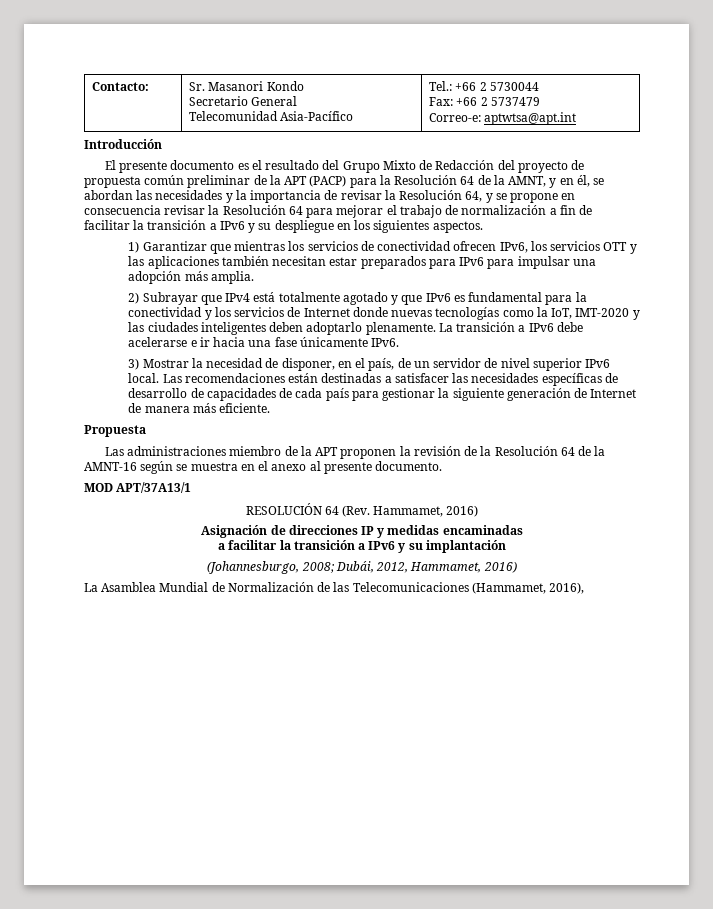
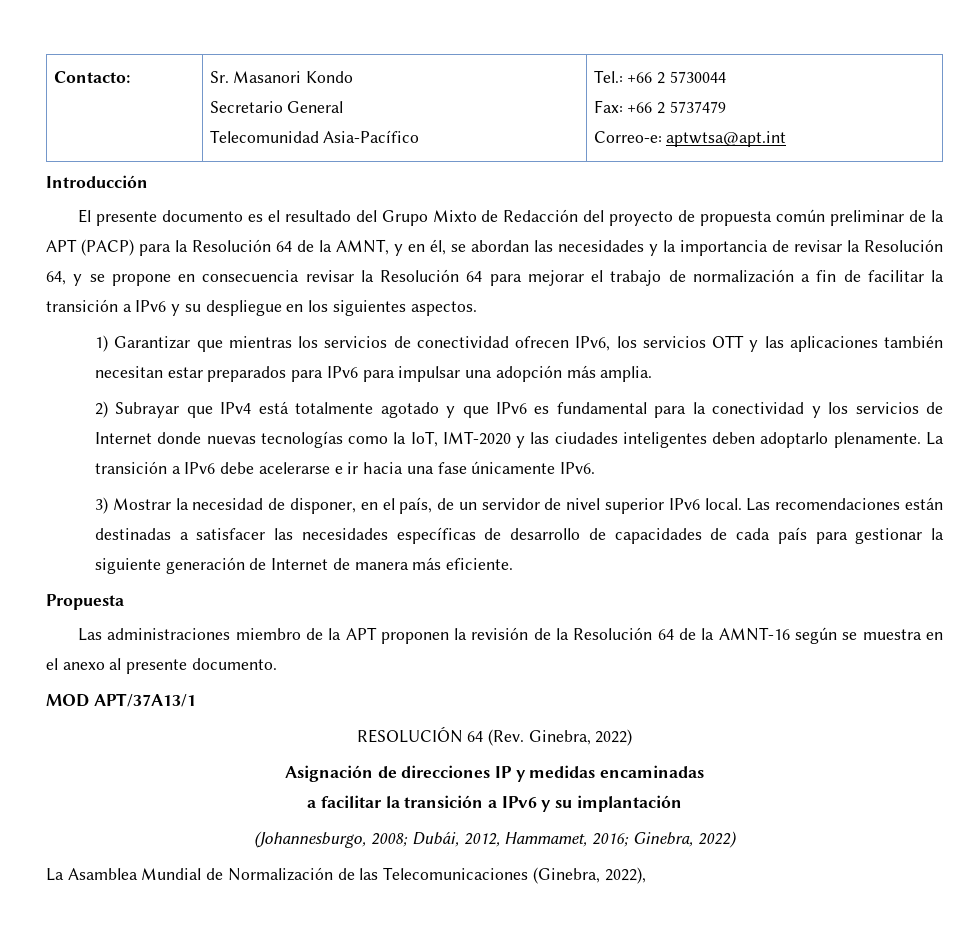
- RESOLUCIÓN 64 (Rev. Hammamet, 2016)
+ RESOLUCIÓN 64 (Rev. Ginebra, 2022)
- (Johannesburgo, 2008; Dubái, 2012, Hammamet, 2016)
+ (Johannesburgo, 2008; Dubái, 2012, Hammamet, 2016; Ginebra, 2022)
- La Asamblea Mundial de Normalización de las Telecomunicaciones (Hammamet, 2016),
+ La Asamblea Mundial de Normalización de las Telecomunicaciones (Ginebra, 2022),

